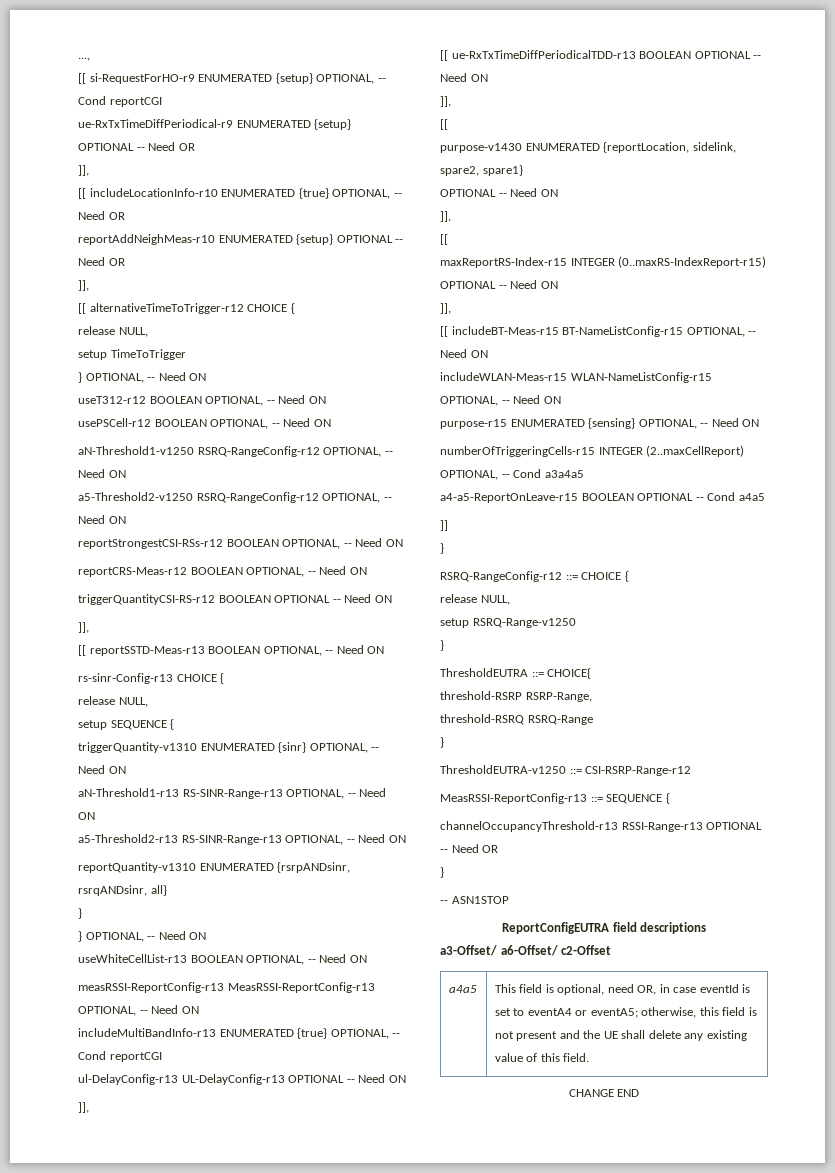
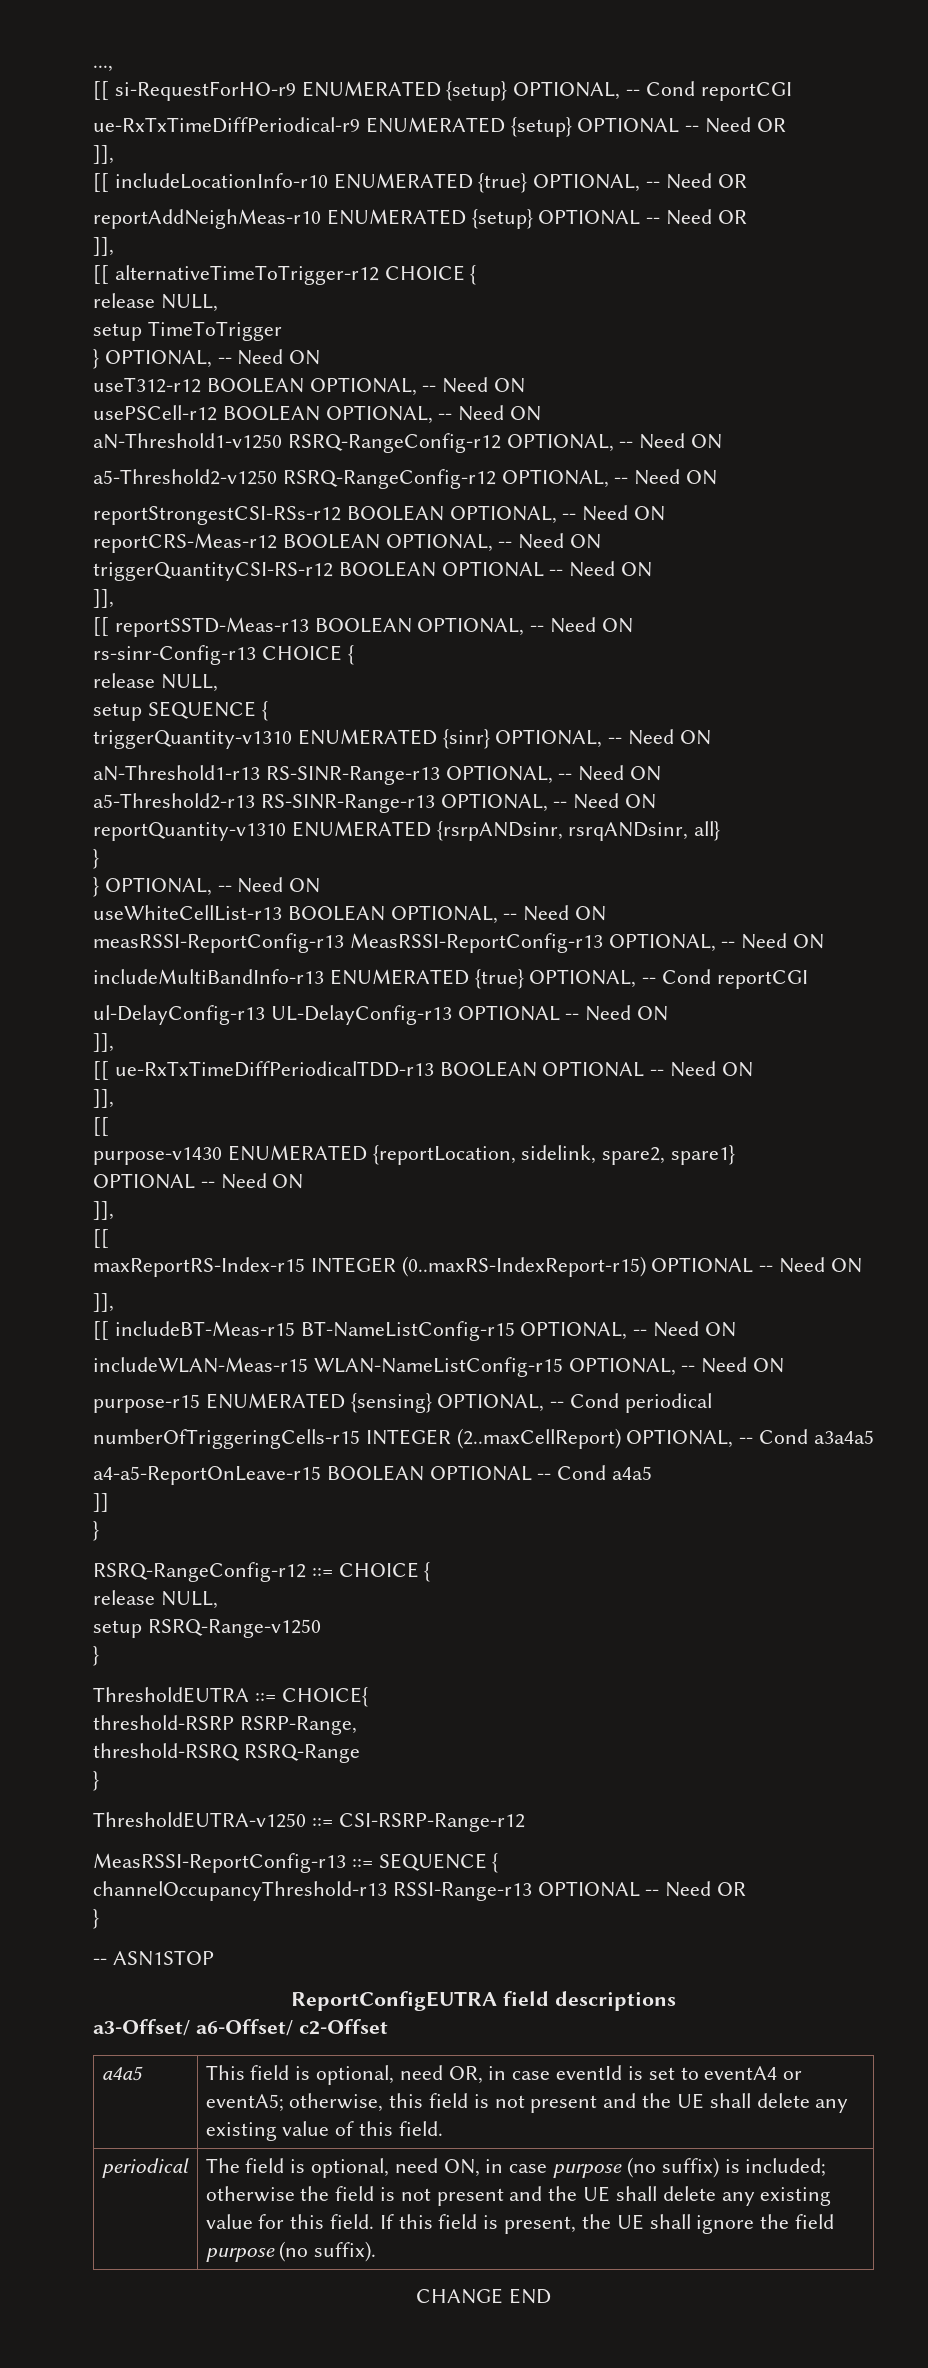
- purpose-r15 ENUMERATED {sensing} OPTIONAL, -- Need ON
+ purpose-r15 ENUMERATED {sensing} OPTIONAL, -- Cond periodical
+ periodical | The field is optional, need ON, in case purpose (no suffix) is included; otherwise the field is not present and the UE shall delete any existing value for this field. If this field is present, the UE shall ignore the field purpose (no suffix).

